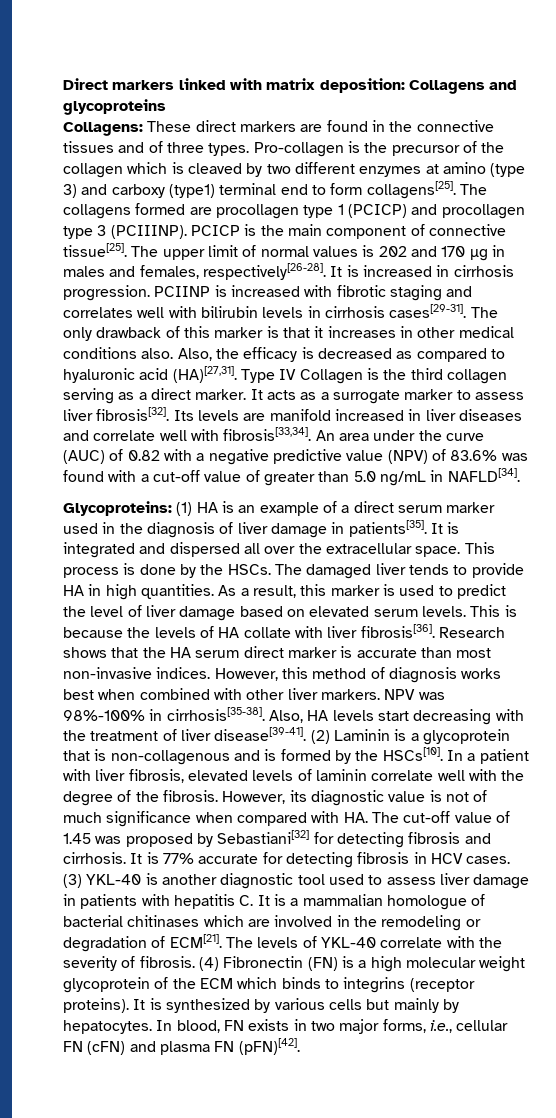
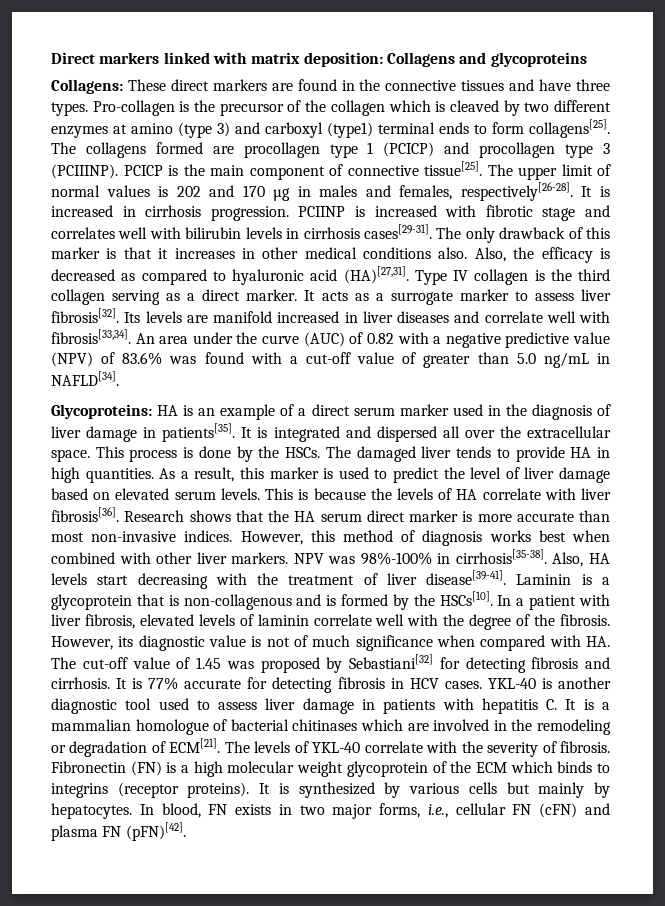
- Collagens: These direct markers are found in the connective tissues and of three types.
+ Collagens: These direct markers are found in the connective tissues and have three types.
- Pro-collagen is the precursor of the collagen which is cleaved by two different enzymes at amino (type 3) and carboxy (type1) terminal end to form collagens[25].
+ Pro-collagen is the precursor of the collagen which is cleaved by two different enzymes at amino (type 3) and carboxyl (type1) terminal ends to form collagens[25].
- PCIINP is increased with fibrotic staging and correlates well with bilirubin levels in cirrhosis cases[29-31].
+ PCIINP is increased with fibrotic stage and correlates well with bilirubin levels in cirrhosis cases[29-31].
- Type IV Collagen is the third collagen serving as a direct marker.
+ Type IV collagen is the third collagen serving as a direct marker.
- Glycoproteins: (1) HA is an example of a direct serum marker used in the diagnosis of liver damage in patients[35].
+ Glycoproteins: HA is an example of a direct serum marker used in the diagnosis of liver damage in patients[35].
- This is because the levels of HA collate with liver fibrosis[36].
+ This is because the levels of HA correlate with liver fibrosis[36].
- Research shows that the HA serum direct marker is accurate than most non-invasive indices.
+ Research shows that the HA serum direct marker is more accurate than most non-invasive indices.
- (2) Laminin is a glycoprotein that is non-collagenous and is formed by the HSCs[10].
+ Laminin is a glycoprotein that is non-collagenous and is formed by the HSCs[10].
- (3) YKL-40 is another diagnostic tool used to assess liver damage in patients with hepatitis C. It is a mammalian homologue of bacterial chitinases which are involved in the remodeling or degradation of ECM[21].
+ YKL-40 is another diagnostic tool used to assess liver damage in patients with hepatitis C. It is a mammalian homologue of bacterial chitinases which are involved in the remodeling or degradation of ECM[21].
- (4) Fibronectin (FN) is a high molecular weight glycoprotein of the ECM which binds to integrins (receptor proteins).
+ Fibronectin (FN) is a high molecular weight glycoprotein of the ECM which binds to integrins (receptor proteins).

